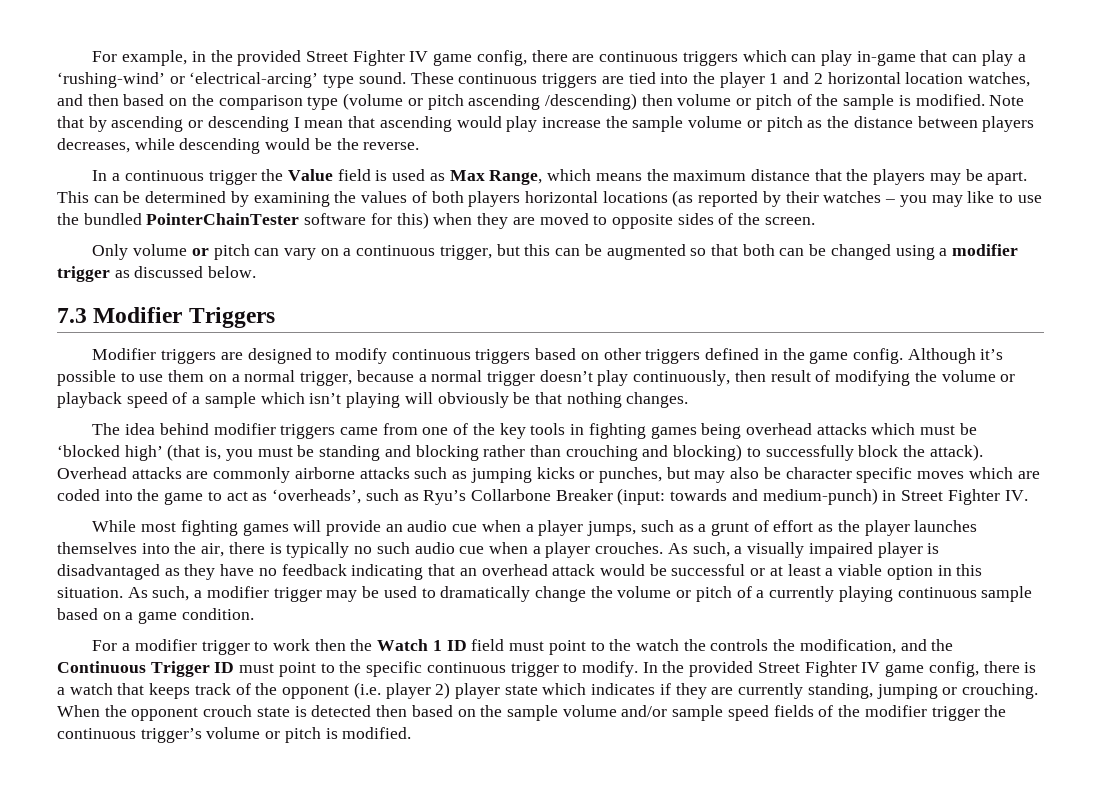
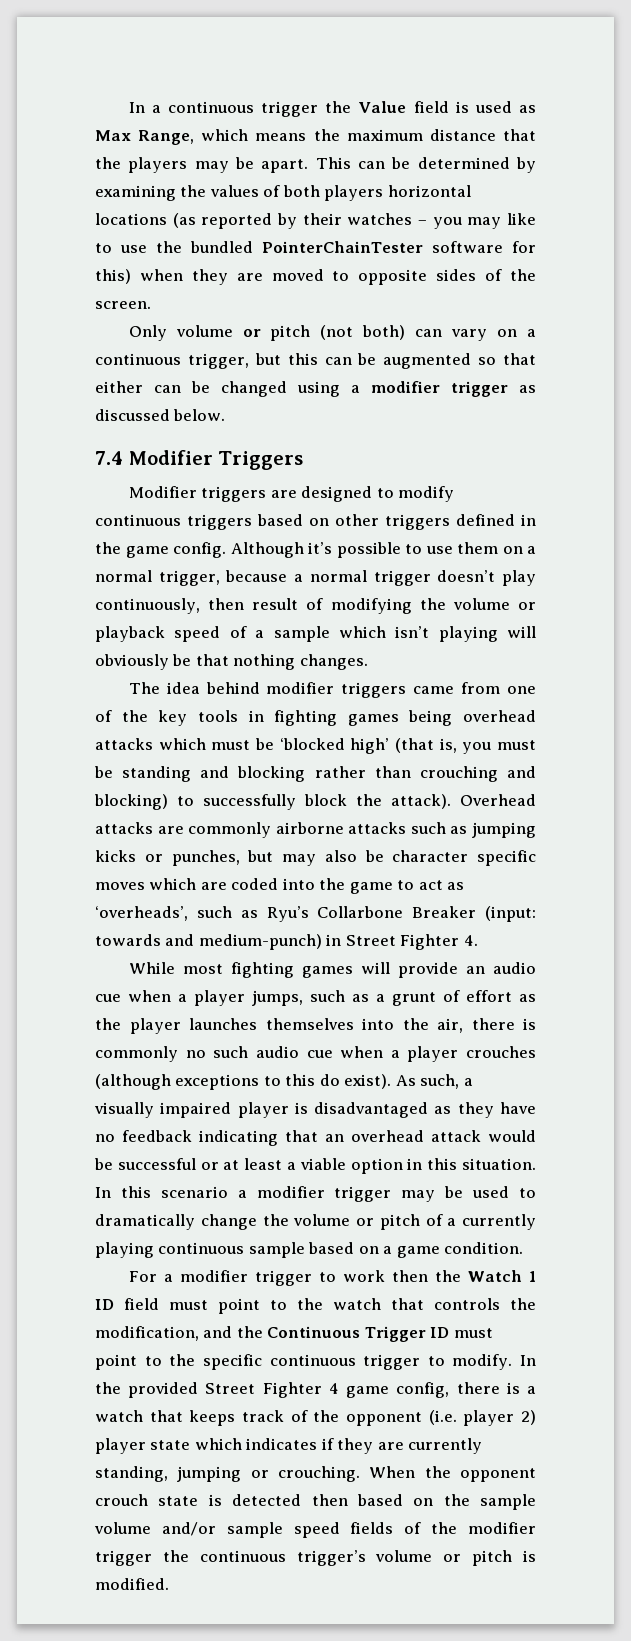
- For example, in the provided Street Fighter IV game config, there are continuous triggers which can play in-game that can play a ‘rushing-wind’ or ‘electrical-arcing’ type sound. These continuous triggers are tied into the player 1 and 2 horizontal location watches, and then based on the comparison type (volume or pitch ascending /descending) then volume or pitch of the sample is modified. Note that by ascending or descending I mean that ascending would play increase the sample volume or pitch as the distance between players decreases, while descending would be the reverse.
- Only volume or pitch can vary on a continuous trigger, but this can be augmented so that both can be changed using a modifier trigger as discussed below.
+ Only volume or pitch (not both) can vary on a continuous trigger, but this can be augmented so that either can be changed using a modifier trigger as discussed below.
- 7.3 Modifier Triggers
+ 7.4 Modifier Triggers
- Overhead attacks are commonly airborne attacks such as jumping kicks or punches, but may also be character specific moves which are coded into the game to act as ‘overheads’, such as Ryu’s Collarbone Breaker (input: towards and medium-punch) in Street Fighter IV.
+ Overhead attacks are commonly airborne attacks such as jumping kicks or punches, but may also be character specific moves which are coded into the game to act as ‘overheads’, such as Ryu’s Collarbone Breaker (input: towards and medium-punch) in Street Fighter 4.
- While most fighting games will provide an audio cue when a player jumps, such as a grunt of effort as the player launches themselves into the air, there is typically no such audio cue when a player crouches.
+ While most fighting games will provide an audio cue when a player jumps, such as a grunt of effort as the player launches themselves into the air, there is commonly no such audio cue when a player crouches (although exceptions to this do exist).
- As such, a modifier trigger may be used to dramatically change the volume or pitch of a currently playing continuous sample based on a game condition.
+ In this scenario a modifier trigger may be used to dramatically change the volume or pitch of a currently playing continuous sample based on a game condition.
- For a modifier trigger to work then the Watch 1 ID field must point to the watch the controls the modification, and the Continuous Trigger ID must point to the specific continuous trigger to modify.
+ For a modifier trigger to work then the Watch 1 ID field must point to the watch that controls the modification, and the Continuous Trigger ID must point to the specific continuous trigger to modify.
- In the provided Street Fighter IV game config, there is a watch that keeps track of the opponent (i.e. player 2) player state which indicates if they are currently standing, jumping or crouching.
+ In the provided Street Fighter 4 game config, there is a watch that keeps track of the opponent (i.e. player 2) player state which indicates if they are currently standing, jumping or crouching.

